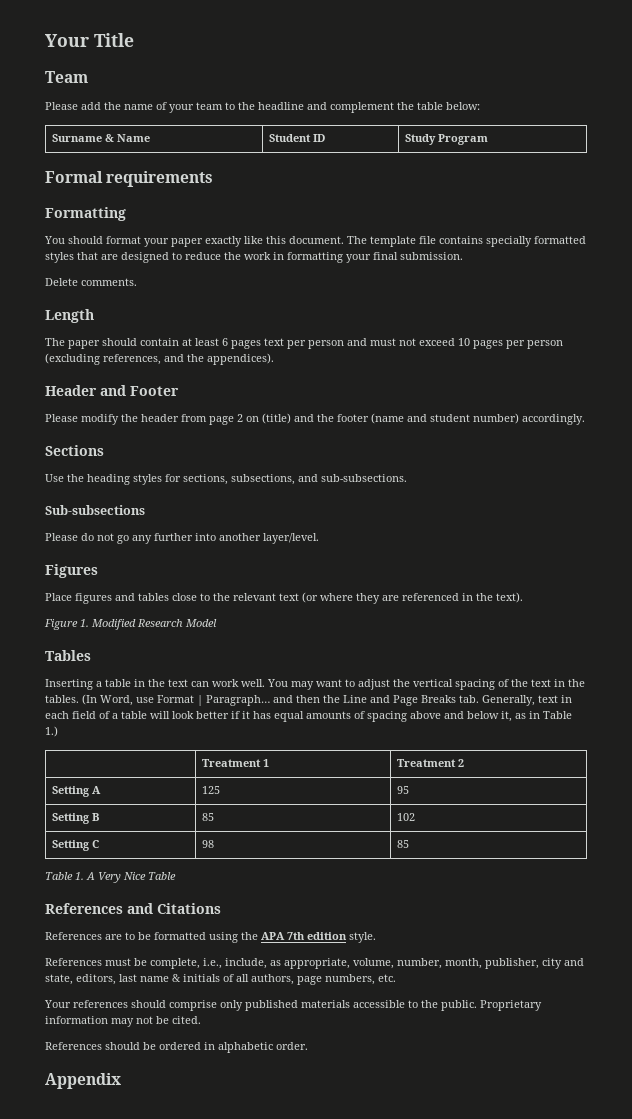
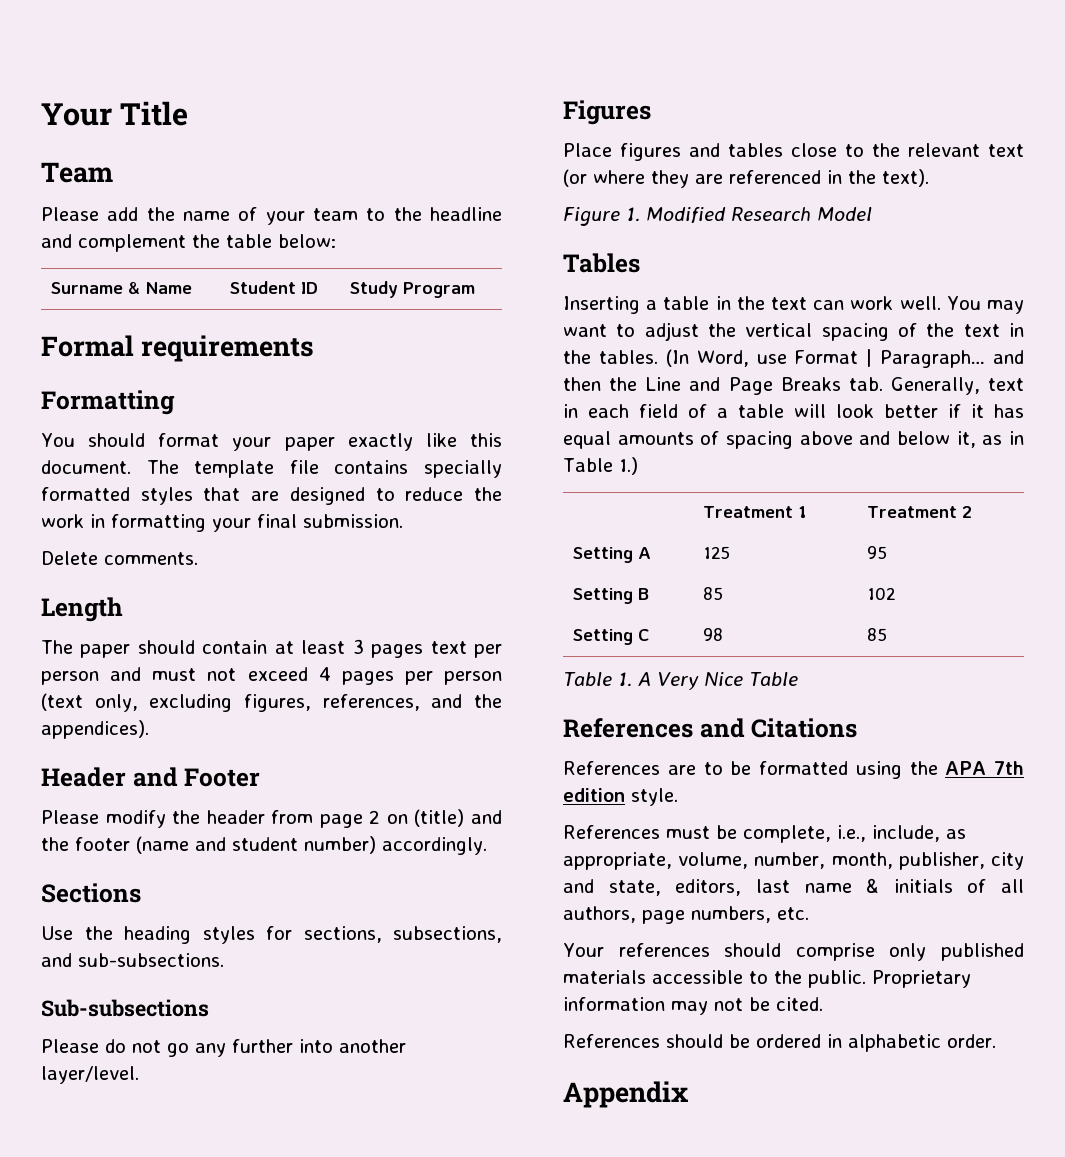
- The paper should contain at least 6 pages text per person and must not exceed 10 pages per person (excluding references, and the appendices).
+ The paper should contain at least 3 pages text per person and must not exceed 4 pages per person (text only, excluding figures, references, and the appendices).

